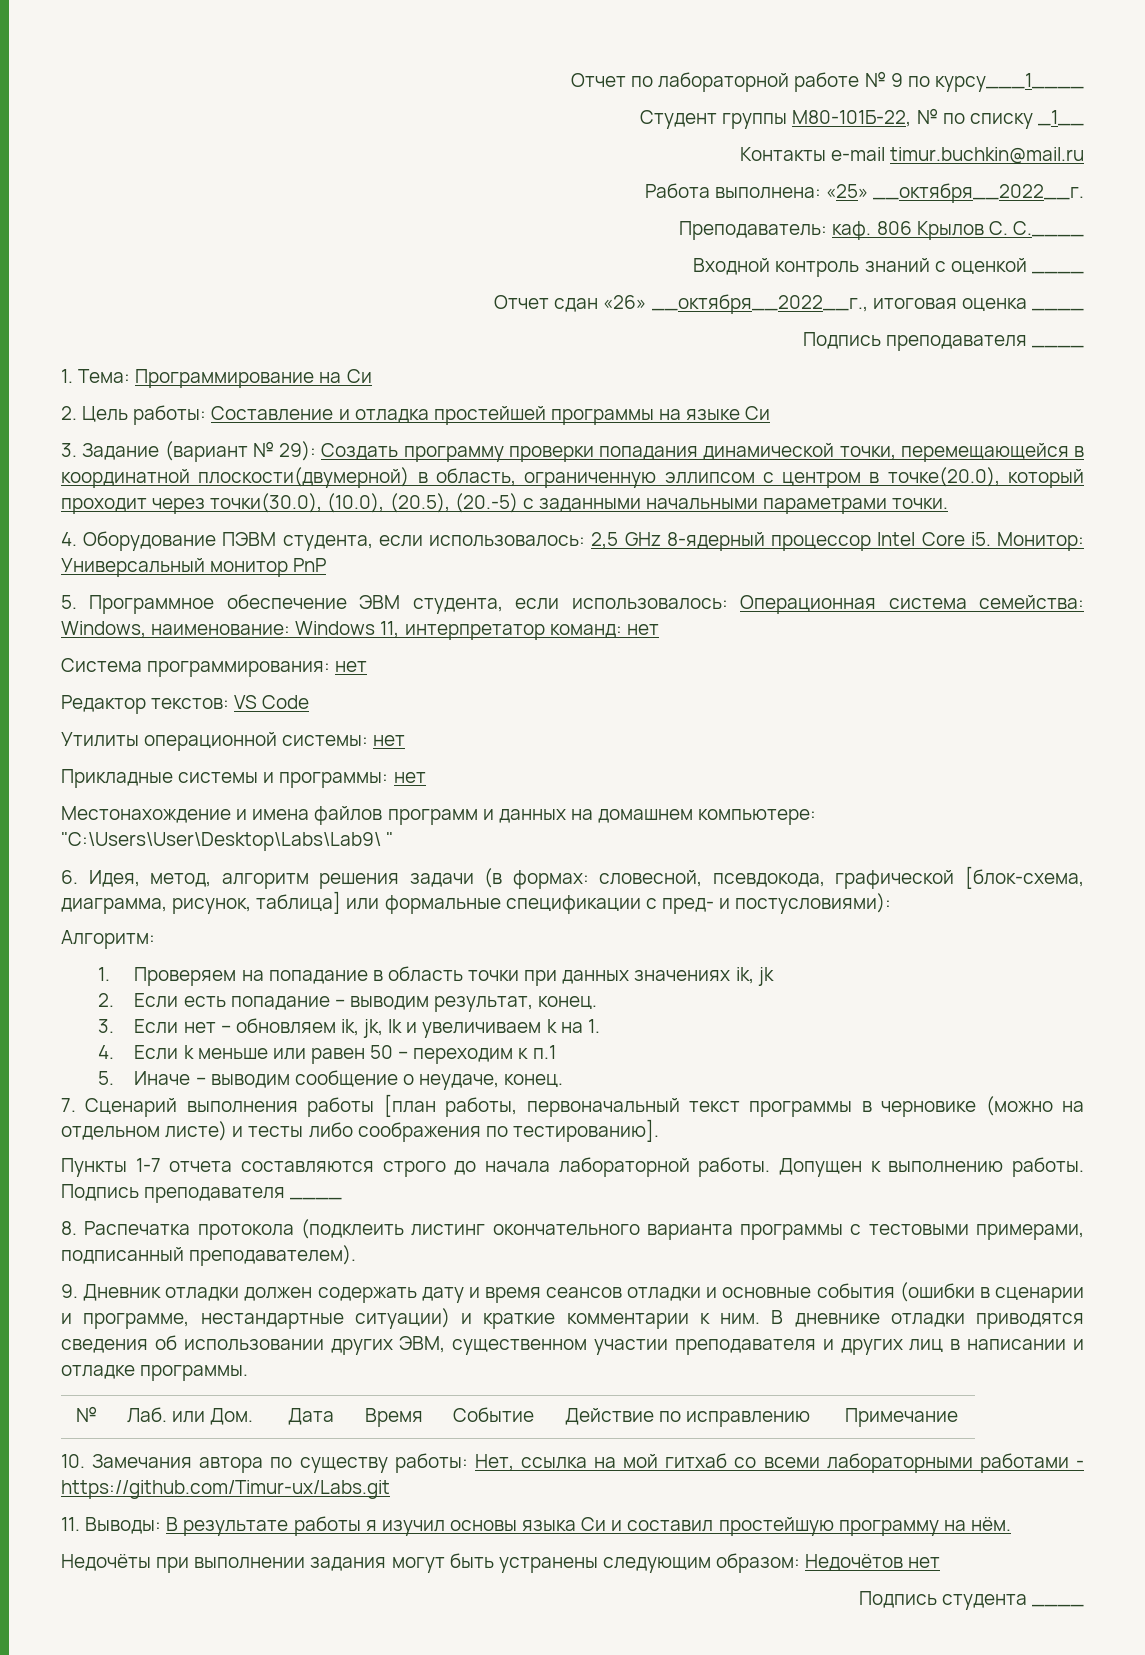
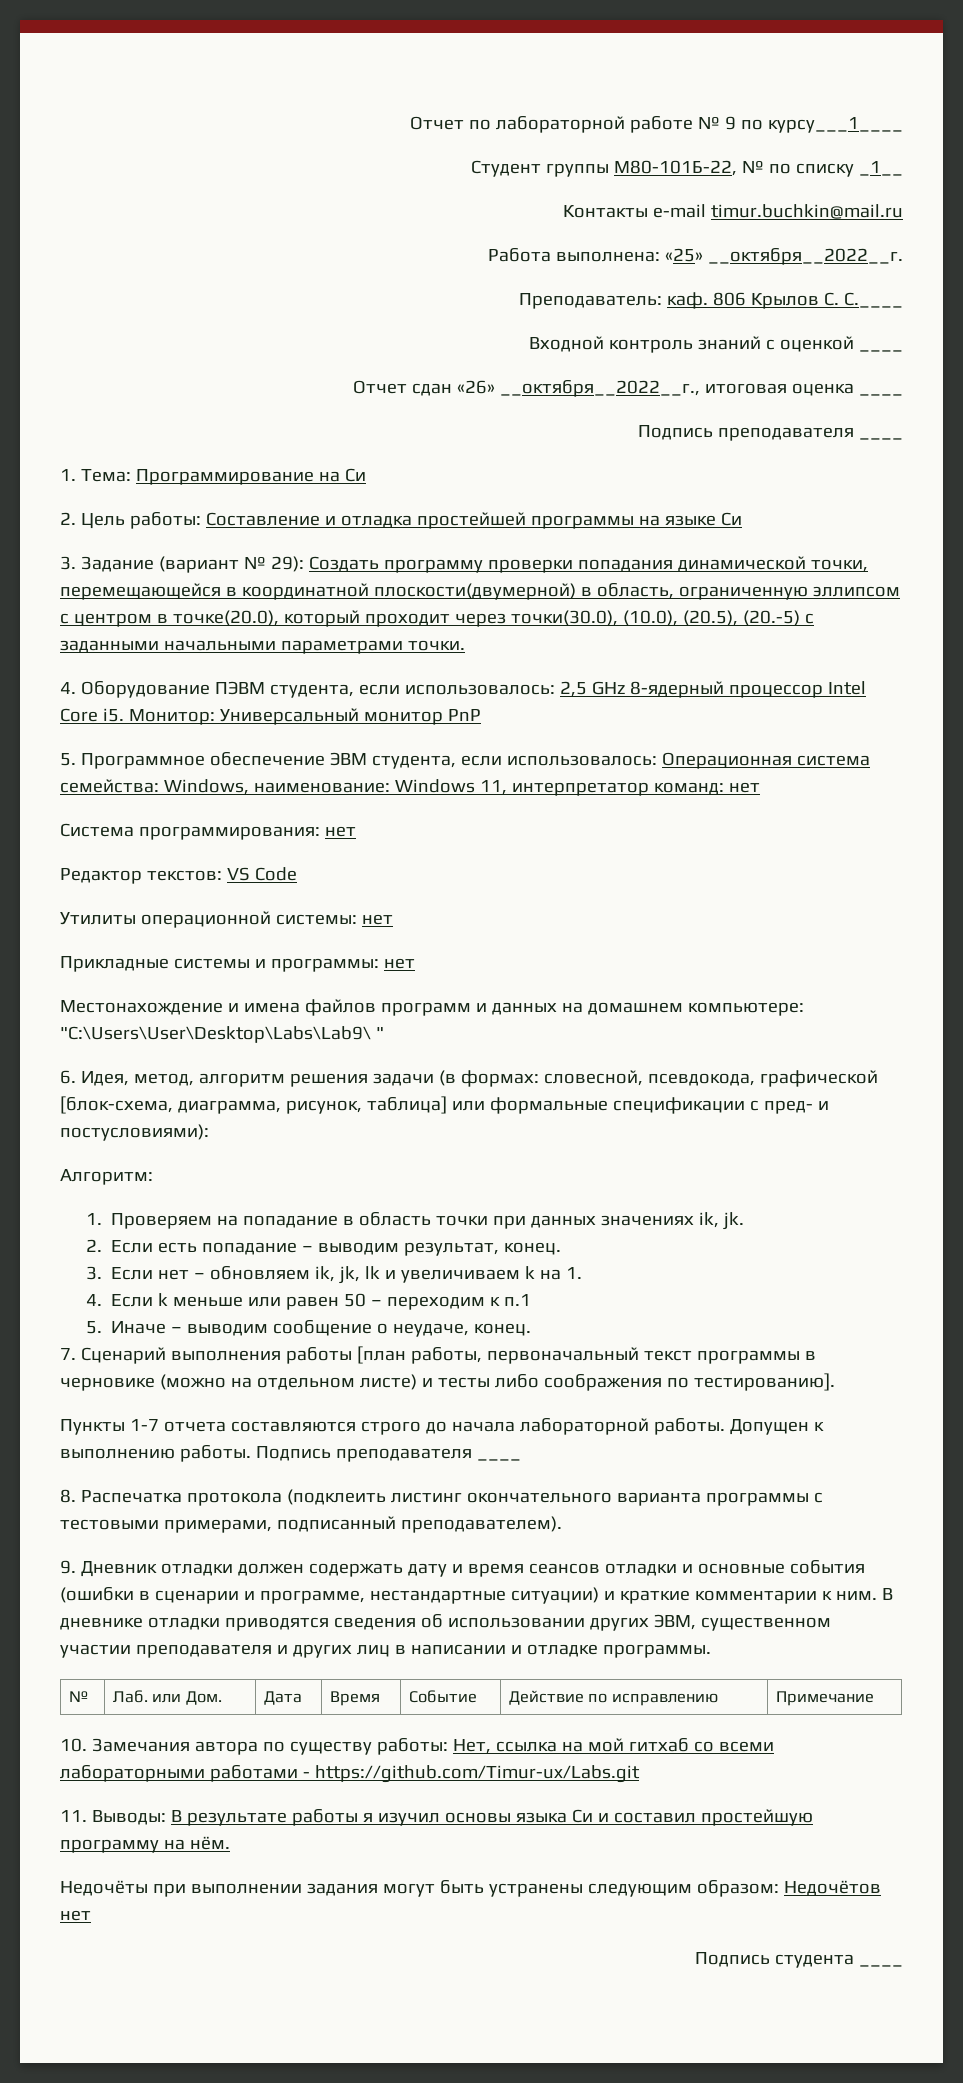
- 1. Проверяем на попадание в область точки при данных значениях ik, jk
+ 1. Проверяем на попадание в область точки при данных значениях ik, jk.

